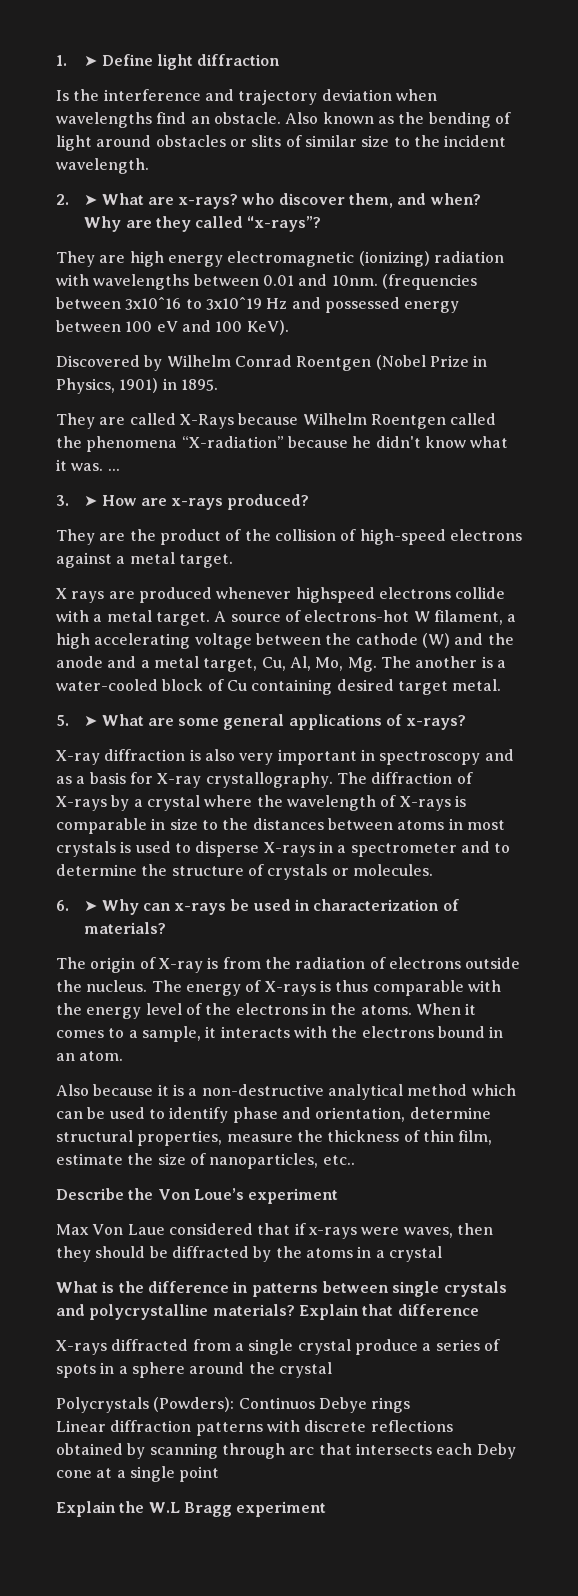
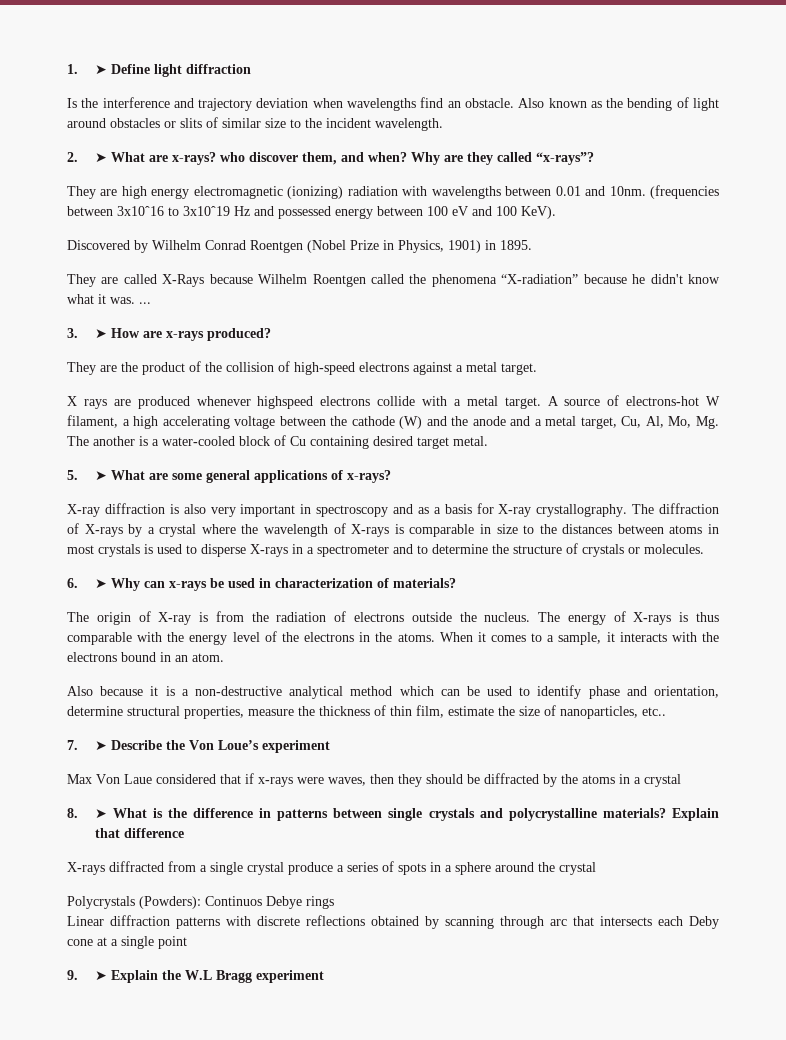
- Describe the Von Loue’s experiment
+ 7. ➤ Describe the Von Loue’s experiment
- What is the difference in patterns between single crystals and polycrystalline materials?
+ 8. ➤ What is the difference in patterns between single crystals and polycrystalline materials?
- Explain the W.L Bragg experiment
+ 9. ➤ Explain the W.L Bragg experiment

